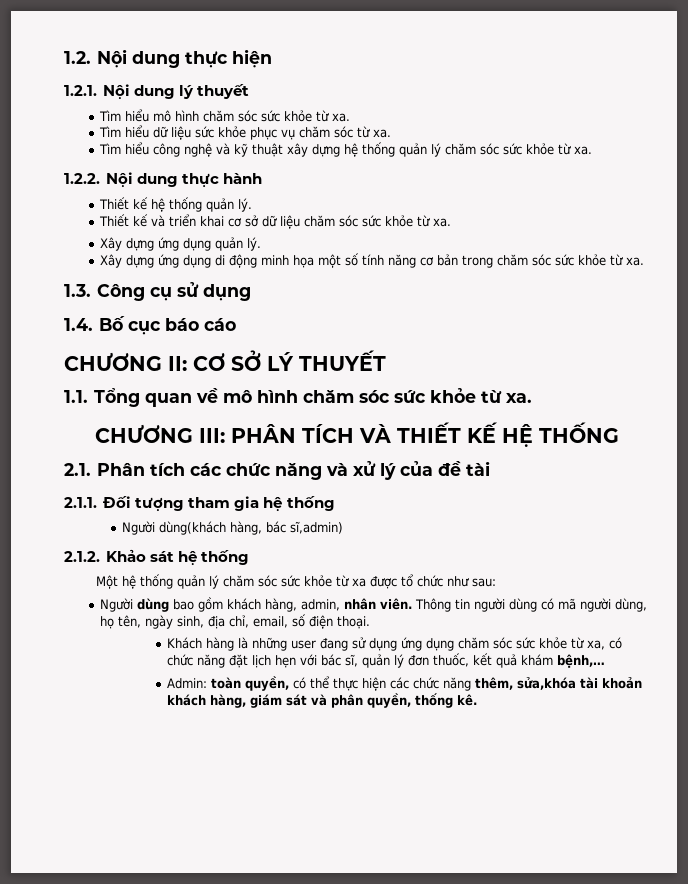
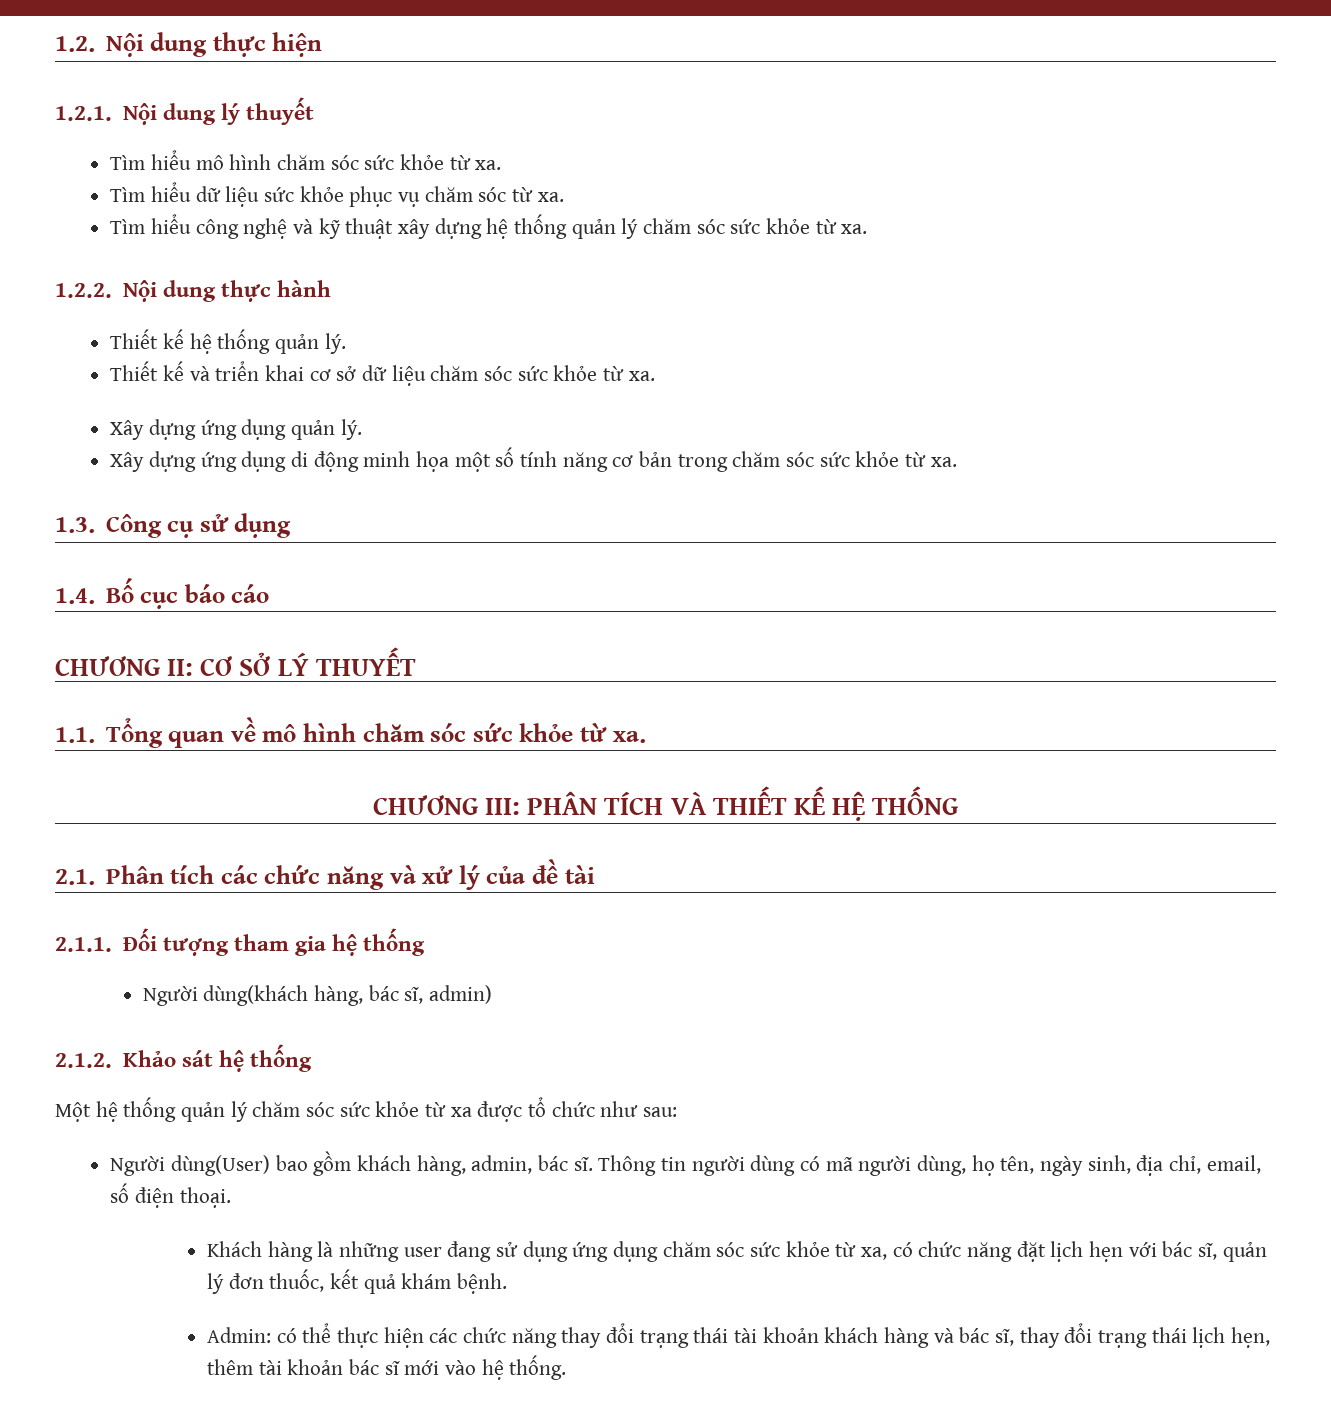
- Người dùng(khách hàng, bác sĩ,admin)
+ Người dùng(khách hàng, bác sĩ, admin)
- Người dùng bao gồm khách hàng, admin, nhân viên.
+ Người dùng(User) bao gồm khách hàng, admin, bác sĩ.
- Khách hàng là những user đang sử dụng ứng dụng chăm sóc sức khỏe từ xa, có chức năng đặt lịch hẹn với bác sĩ, quản lý đơn thuốc, kết quả khám bệnh,…
+ Khách hàng là những user đang sử dụng ứng dụng chăm sóc sức khỏe từ xa, có chức năng đặt lịch hẹn với bác sĩ, quản lý đơn thuốc, kết quả khám bệnh.
- Admin: toàn quyền, có thể thực hiện các chức năng thêm, sửa,khóa tài khoản khách hàng, giám sát và phân quyền, thống kê.
+ Admin: có thể thực hiện các chức năng thay đổi trạng thái tài khoản khách hàng và bác sĩ, thay đổi trạng thái lịch hẹn, thêm tài khoản bác sĩ mới vào hệ thống.

